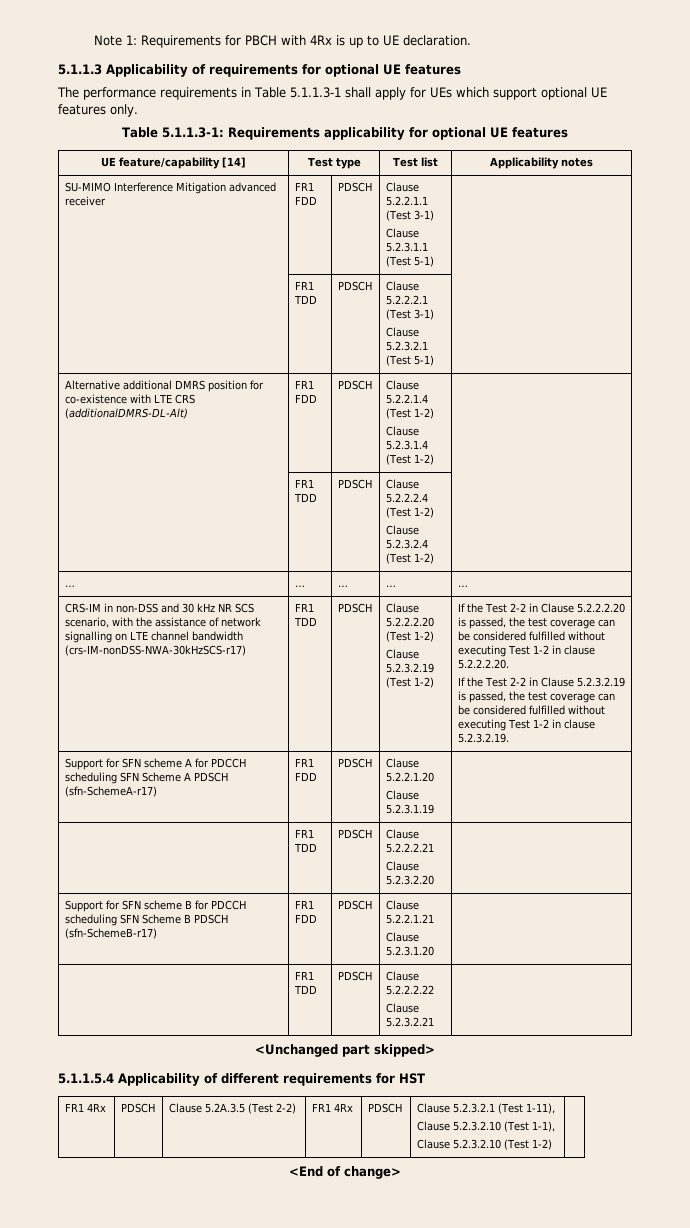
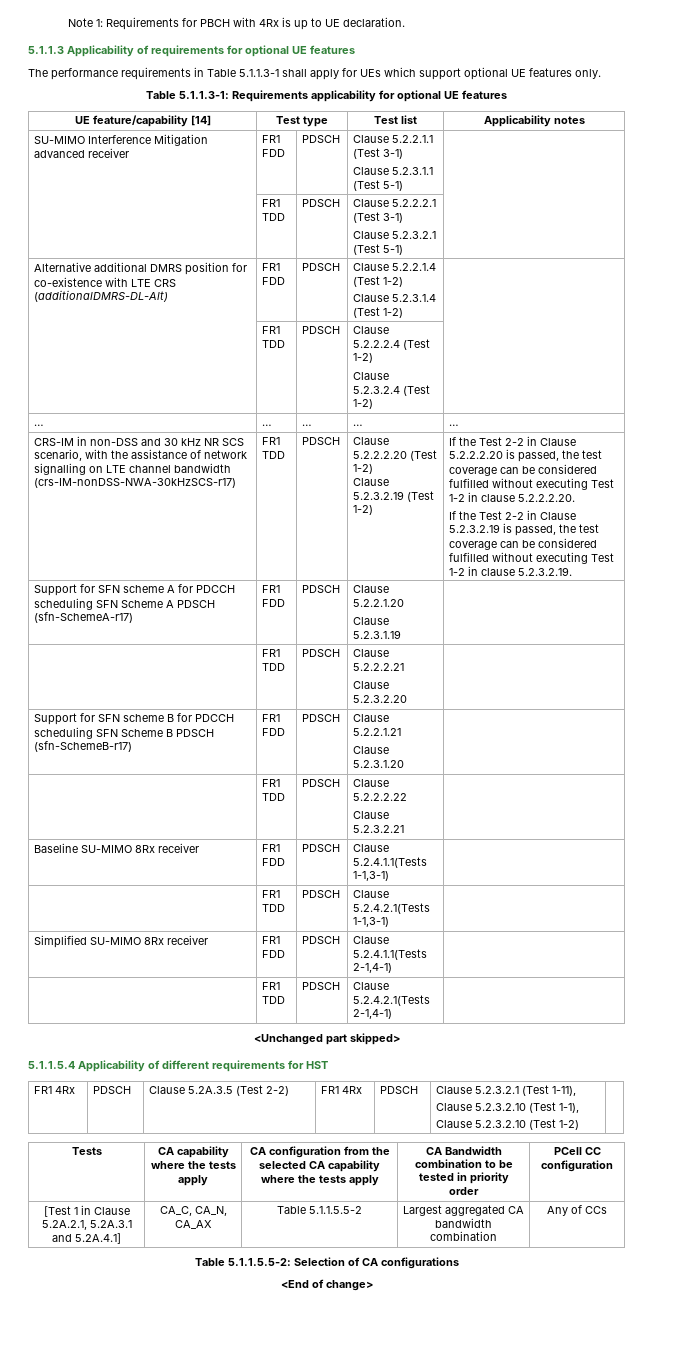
+ Baseline SU-MIMO 8Rx receiver | FR1 FDD | PDSCH | Clause 5.2.4.1.1(Tests 1-1,3-1) |
+ | FR1 TDD | PDSCH | Clause 5.2.4.2.1(Tests 1-1,3-1) |
+ Simplified SU-MIMO 8Rx receiver | FR1 FDD | PDSCH | Clause 5.2.4.1.1(Tests 2-1,4-1) |
+ | FR1 TDD | PDSCH | Clause 5.2.4.2.1(Tests 2-1,4-1) |
+ Tests | CA capability where the tests apply | CA configuration from the selected CA capability where the tests apply | CA Bandwidth combination to be tested in priority order | PCell CC configuration
+ [Test 1 in Clause 5.2A.2.1, 5.2A.3.1 and 5.2A.4.1] | CA_C, CA_N, CA_AX | Table 5.1.1.5.5-2 | Largest aggregated CA bandwidth combination | Any of CCs
+ Table 5.1.1.5.5-2: Selection of CA configurations

